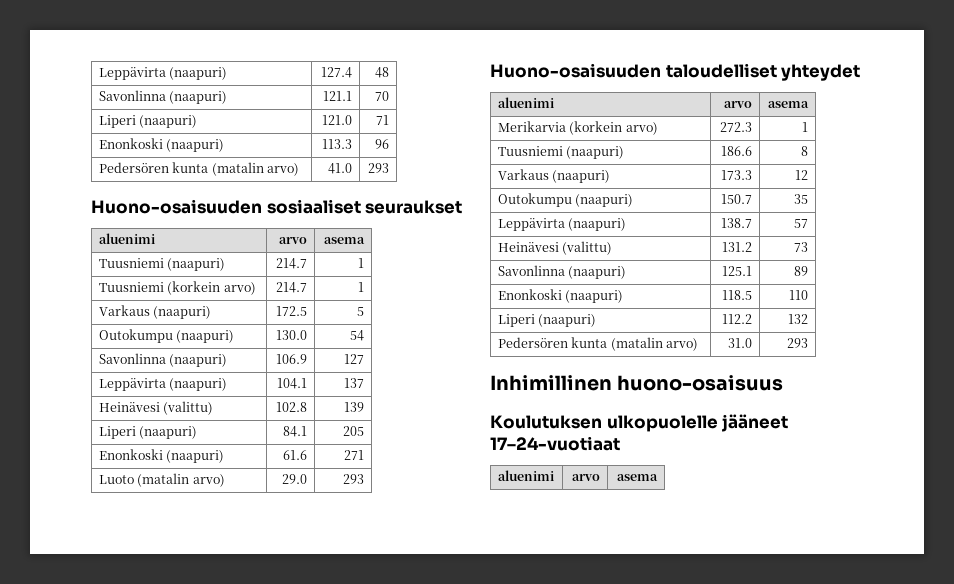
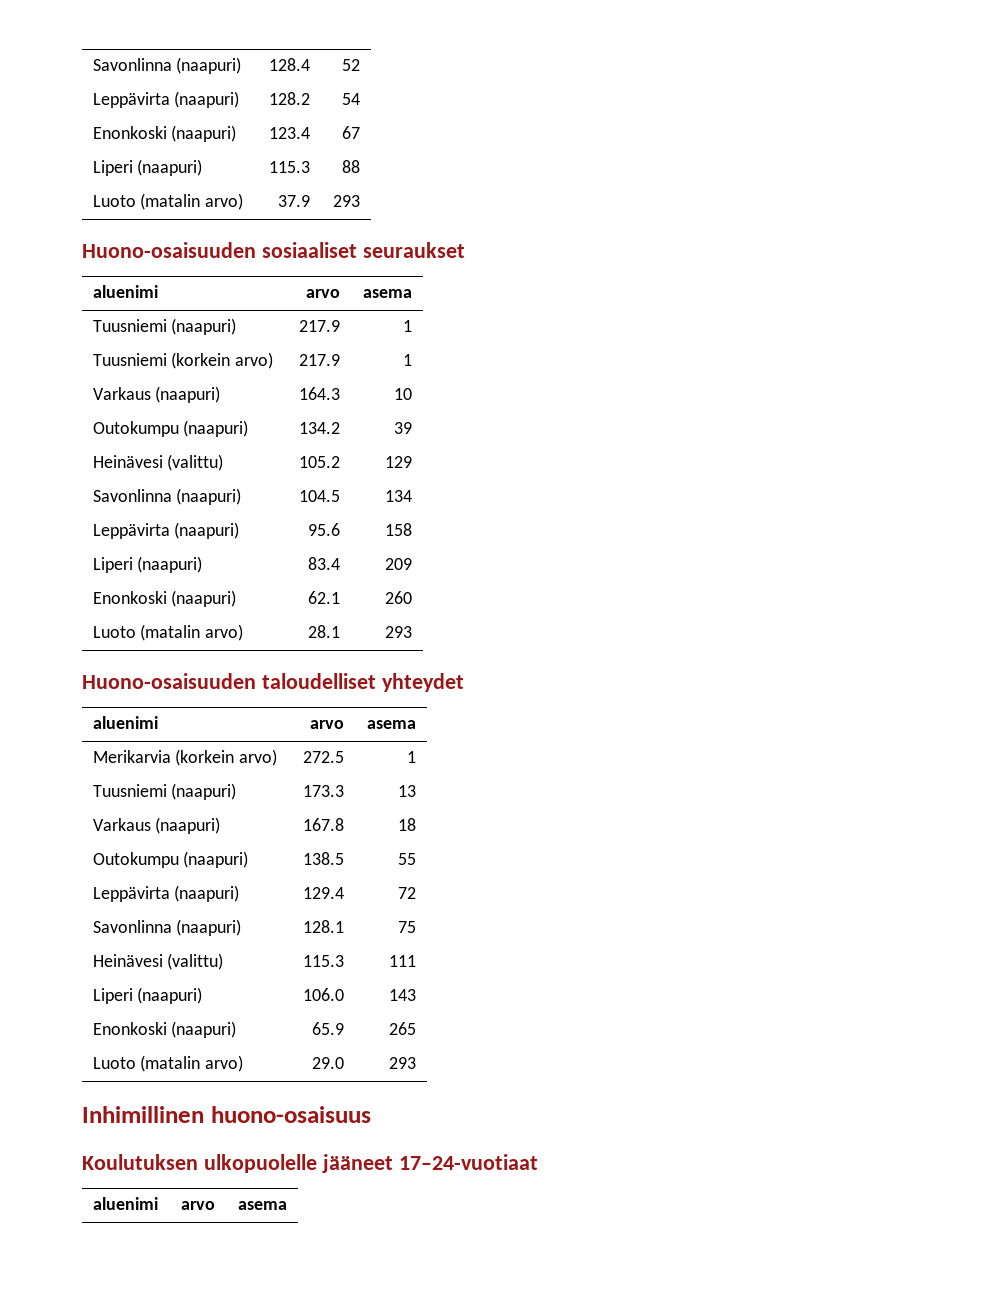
- Leppävirta (naapuri) | 127.4 | 48
- Savonlinna (naapuri) | 121.1 | 70
- Liperi (naapuri) | 121.0 | 71
- Enonkoski (naapuri) | 113.3 | 96
- Pedersören kunta (matalin arvo) | 41.0 | 293
+ Savonlinna (naapuri) | 128.4 | 52
+ Leppävirta (naapuri) | 128.2 | 54
+ Enonkoski (naapuri) | 123.4 | 67
+ Liperi (naapuri) | 115.3 | 88
+ Luoto (matalin arvo) | 37.9 | 293
- Tuusniemi (naapuri) | 214.7 | 1
+ Tuusniemi (naapuri) | 217.9 | 1
- Tuusniemi (korkein arvo) | 214.7 | 1
+ Tuusniemi (korkein arvo) | 217.9 | 1
- Varkaus (naapuri) | 172.5 | 5
- Outokumpu (naapuri) | 130.0 | 54
- Savonlinna (naapuri) | 106.9 | 127
- Leppävirta (naapuri) | 104.1 | 137
- Heinävesi (valittu) | 102.8 | 139
- Liperi (naapuri) | 84.1 | 205
- Enonkoski (naapuri) | 61.6 | 271
- Luoto (matalin arvo) | 29.0 | 293
+ Varkaus (naapuri) | 164.3 | 10
+ Outokumpu (naapuri) | 134.2 | 39
+ Heinävesi (valittu) | 105.2 | 129
+ Savonlinna (naapuri) | 104.5 | 134
+ Leppävirta (naapuri) | 95.6 | 158
+ Liperi (naapuri) | 83.4 | 209
+ Enonkoski (naapuri) | 62.1 | 260
+ Luoto (matalin arvo) | 28.1 | 293
- Merikarvia (korkein arvo) | 272.3 | 1
+ Merikarvia (korkein arvo) | 272.5 | 1
- Tuusniemi (naapuri) | 186.6 | 8
- Varkaus (naapuri) | 173.3 | 12
- Outokumpu (naapuri) | 150.7 | 35
- Leppävirta (naapuri) | 138.7 | 57
- Heinävesi (valittu) | 131.2 | 73
- Savonlinna (naapuri) | 125.1 | 89
- Enonkoski (naapuri) | 118.5 | 110
- Liperi (naapuri) | 112.2 | 132
- Pedersören kunta (matalin arvo) | 31.0 | 293
+ Tuusniemi (naapuri) | 173.3 | 13
+ Varkaus (naapuri) | 167.8 | 18
+ Outokumpu (naapuri) | 138.5 | 55
+ Leppävirta (naapuri) | 129.4 | 72
+ Savonlinna (naapuri) | 128.1 | 75
+ Heinävesi (valittu) | 115.3 | 111
+ Liperi (naapuri) | 106.0 | 143
+ Enonkoski (naapuri) | 65.9 | 265
+ Luoto (matalin arvo) | 29.0 | 293

